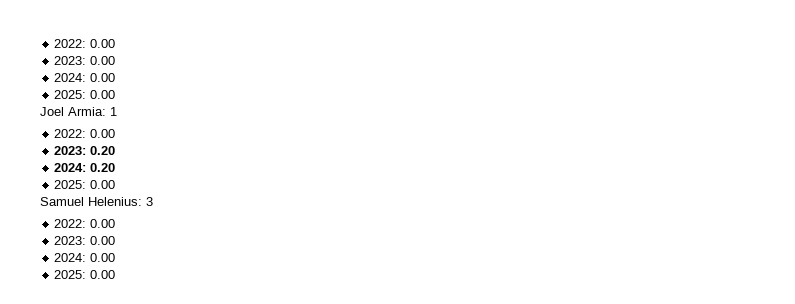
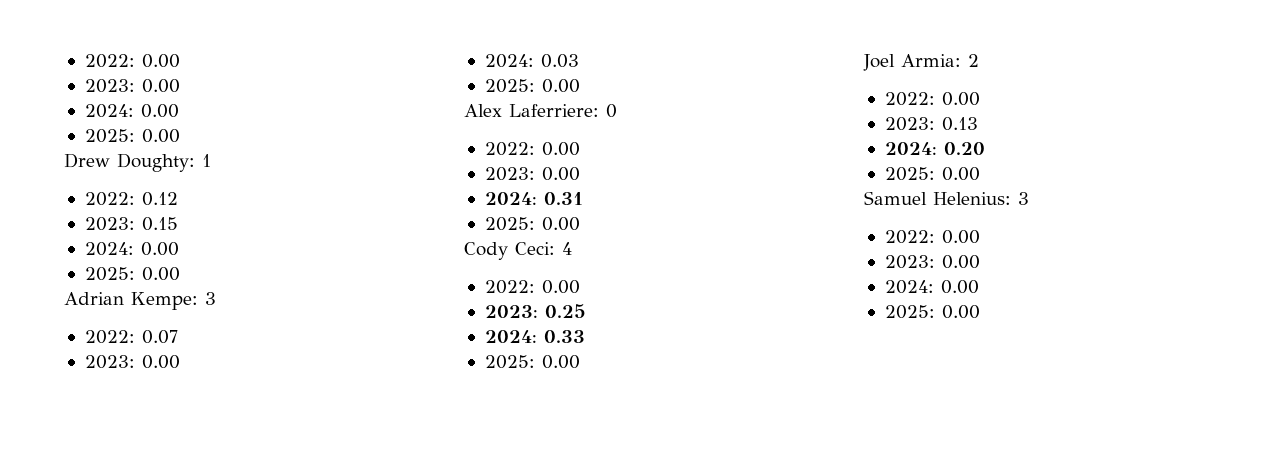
- Joel Armia: 1
+ Drew Doughty: 1
+ 2022: 0.12
+ 2023: 0.15
+ 2024: 0.00
+ 2025: 0.00
+ Adrian Kempe: 3
+ 2022: 0.07
+ 2023: 0.00
+ 2024: 0.03
+ 2025: 0.00
+ Alex Laferriere: 0
  2022: 0.00
- 2023: 0.20
+ 2023: 0.00
+ 2024: 0.31
+ 2025: 0.00
+ Cody Ceci: 4
+ 2022: 0.00
+ 2023: 0.25
+ 2024: 0.33
+ 2025: 0.00
+ Joel Armia: 2
+ 2022: 0.00
+ 2023: 0.13

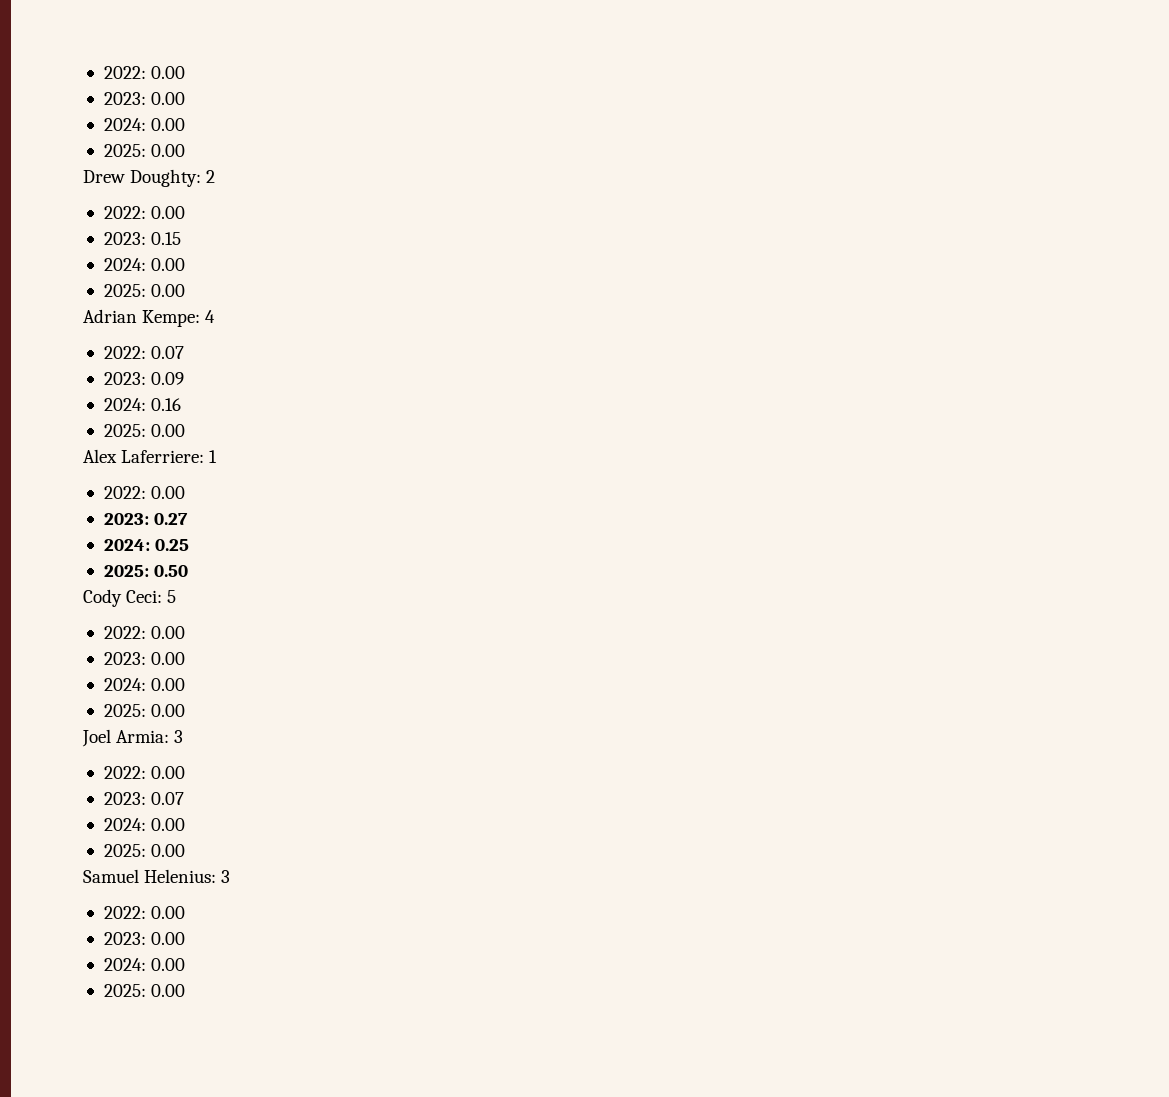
- Drew Doughty: 1
- 2022: 0.12
+ Drew Doughty: 2
+ 2022: 0.00
- Adrian Kempe: 3
+ Adrian Kempe: 4
  2022: 0.07
- 2023: 0.00
- 2024: 0.03
+ 2023: 0.09
+ 2024: 0.16
- Alex Laferriere: 0
+ Alex Laferriere: 1
+ 2022: 0.00
+ 2023: 0.27
+ 2024: 0.25
+ 2025: 0.50
+ Cody Ceci: 5
  2022: 0.00
  2023: 0.00
- 2024: 0.31
- 2025: 0.00
- Cody Ceci: 4
- 2022: 0.00
- 2023: 0.25
- 2024: 0.33
+ 2024: 0.00
- Joel Armia: 2
+ Joel Armia: 3
  2022: 0.00
- 2023: 0.13
- 2024: 0.20
+ 2023: 0.07
+ 2024: 0.00

